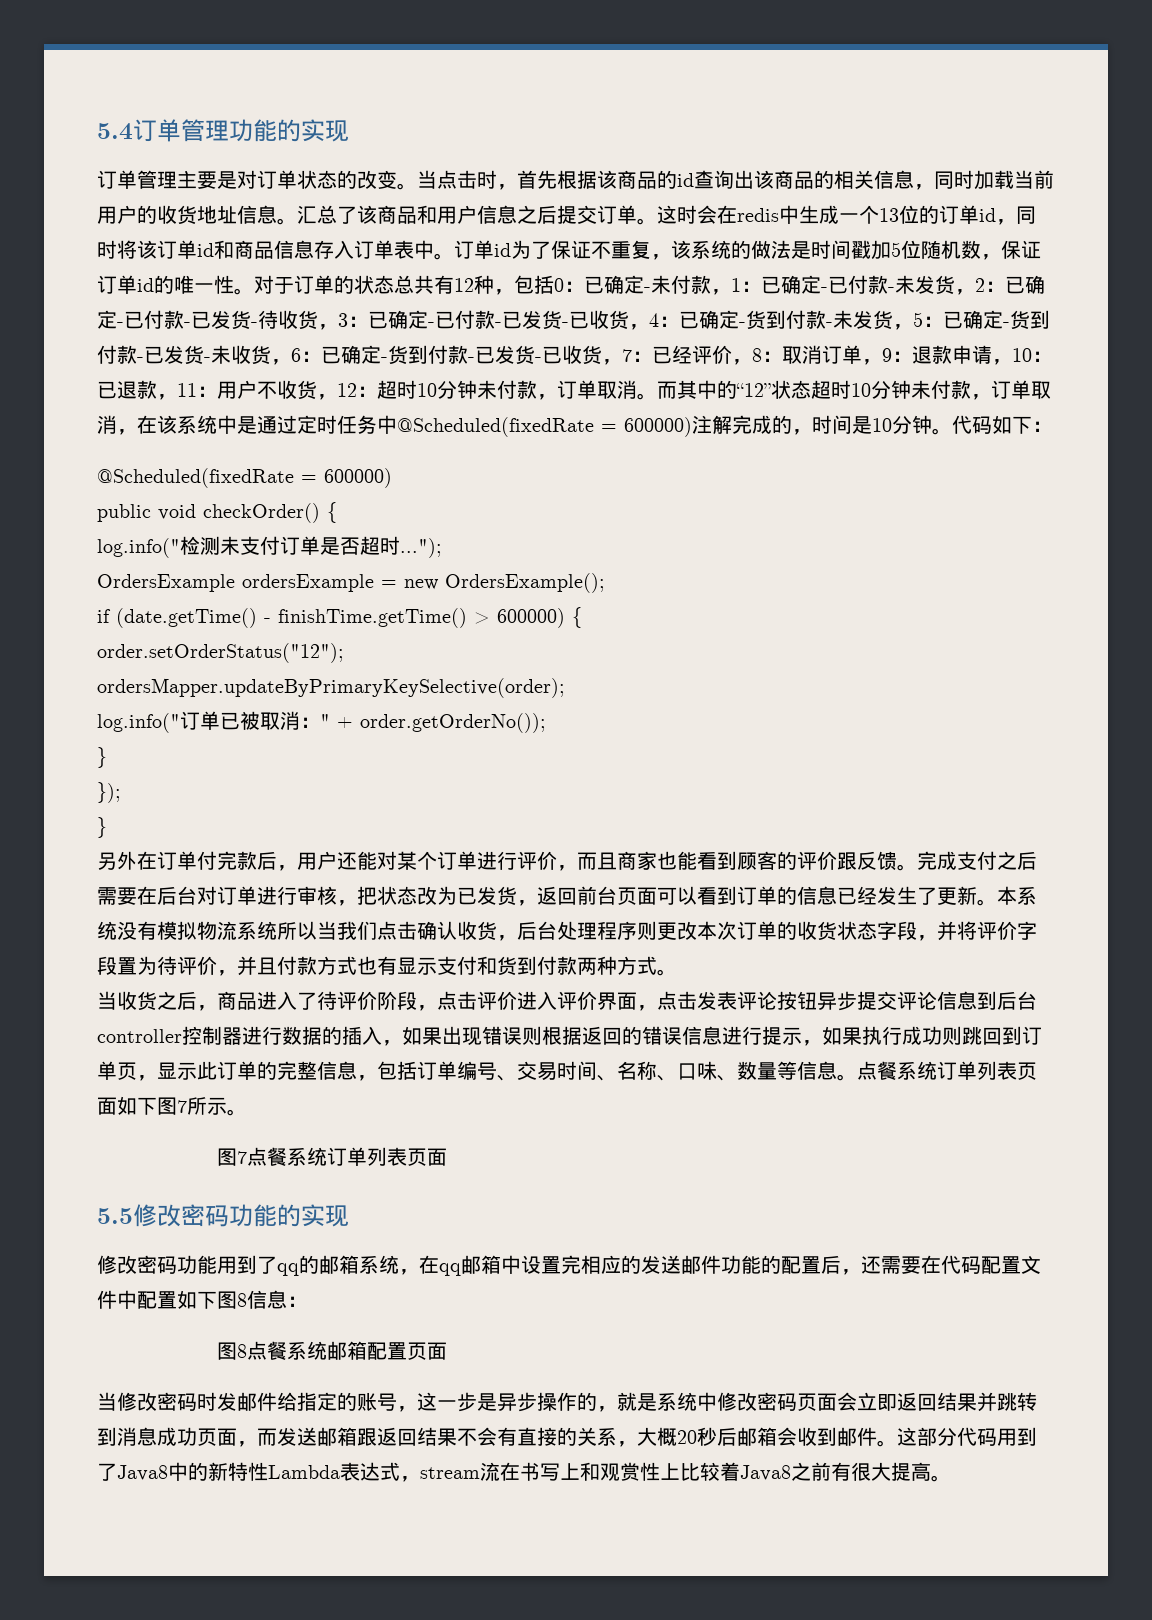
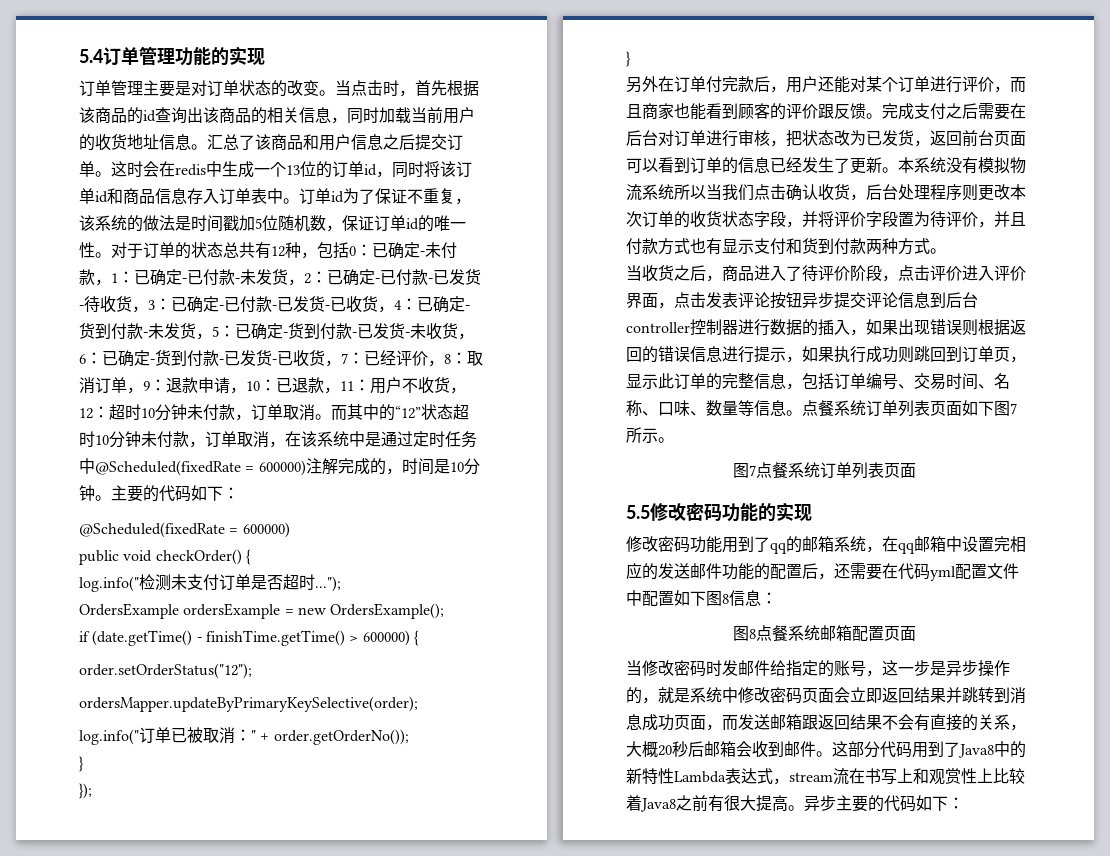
- 而其中的“12”状态超时10分钟未付款，订单取消，在该系统中是通过定时任务中@Scheduled(fixedRate = 600000)注解完成的，时间是10分钟。代码如下：
+ 而其中的“12”状态超时10分钟未付款，订单取消，在该系统中是通过定时任务中@Scheduled(fixedRate = 600000)注解完成的，时间是10分钟。主要的代码如下：
- 修改密码功能用到了qq的邮箱系统，在qq邮箱中设置完相应的发送邮件功能的配置后，还需要在代码配置文件中配置如下图8信息：
+ 修改密码功能用到了qq的邮箱系统，在qq邮箱中设置完相应的发送邮件功能的配置后，还需要在代码yml配置文件中配置如下图8信息：
+ 异步主要的代码如下：

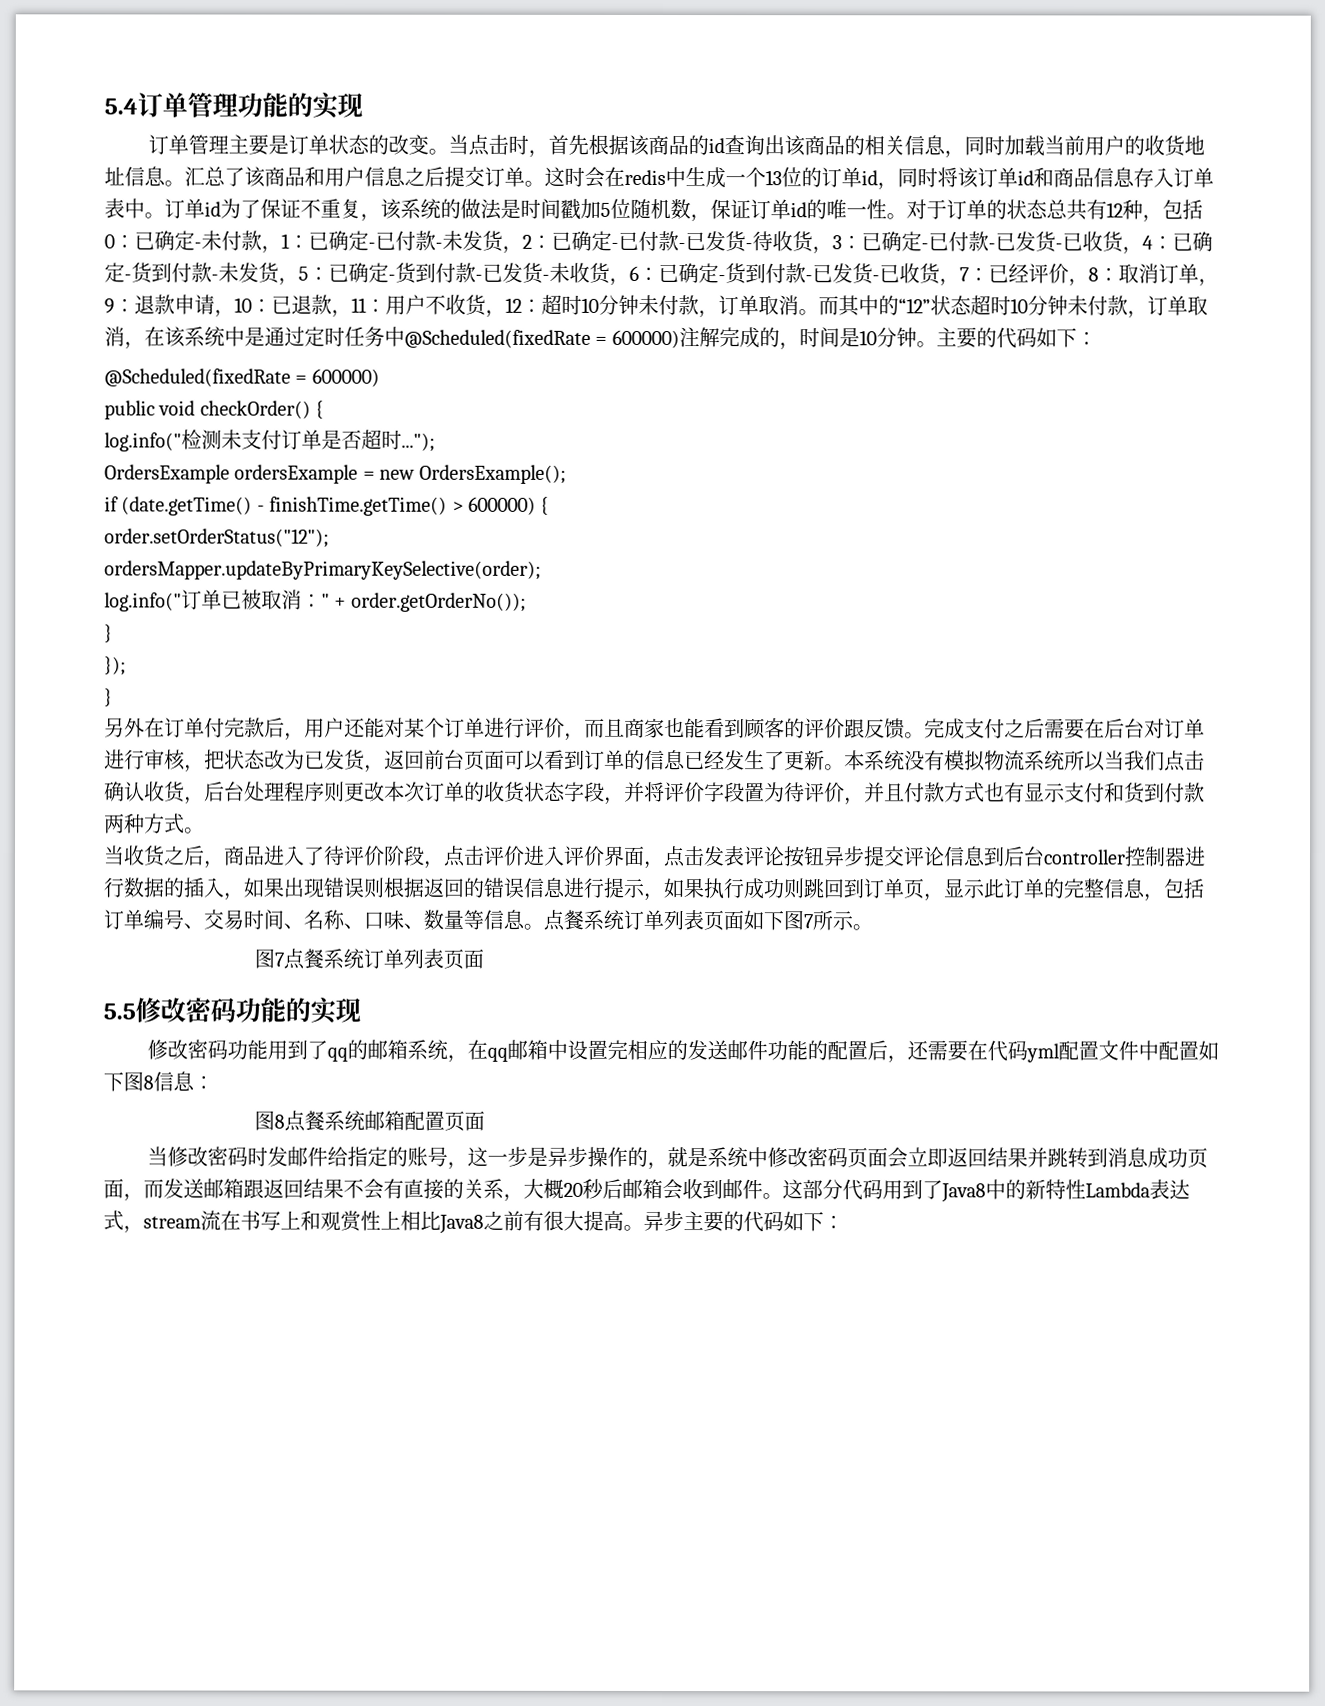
- 订单管理主要是对订单状态的改变。
+ 订单管理主要是订单状态的改变。
- 这部分代码用到了Java8中的新特性Lambda表达式，stream流在书写上和观赏性上比较着Java8之前有很大提高。
+ 这部分代码用到了Java8中的新特性Lambda表达式，stream流在书写上和观赏性上相比Java8之前有很大提高。

